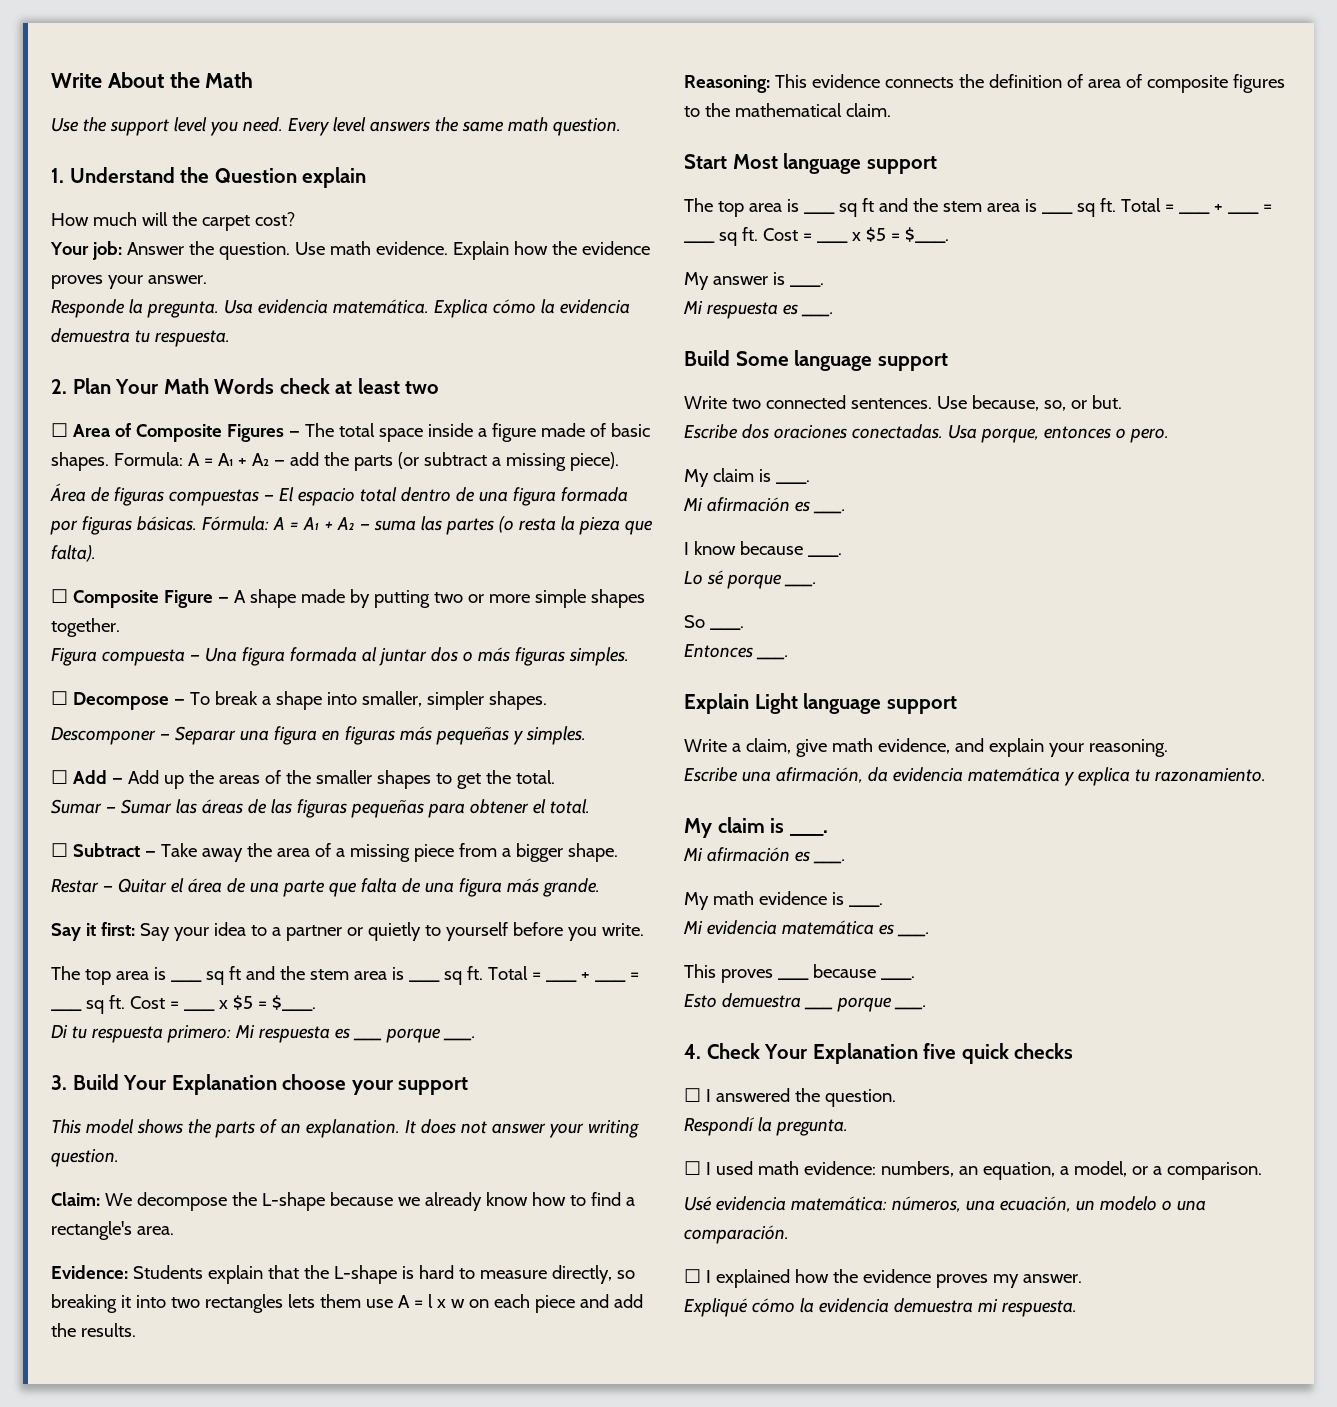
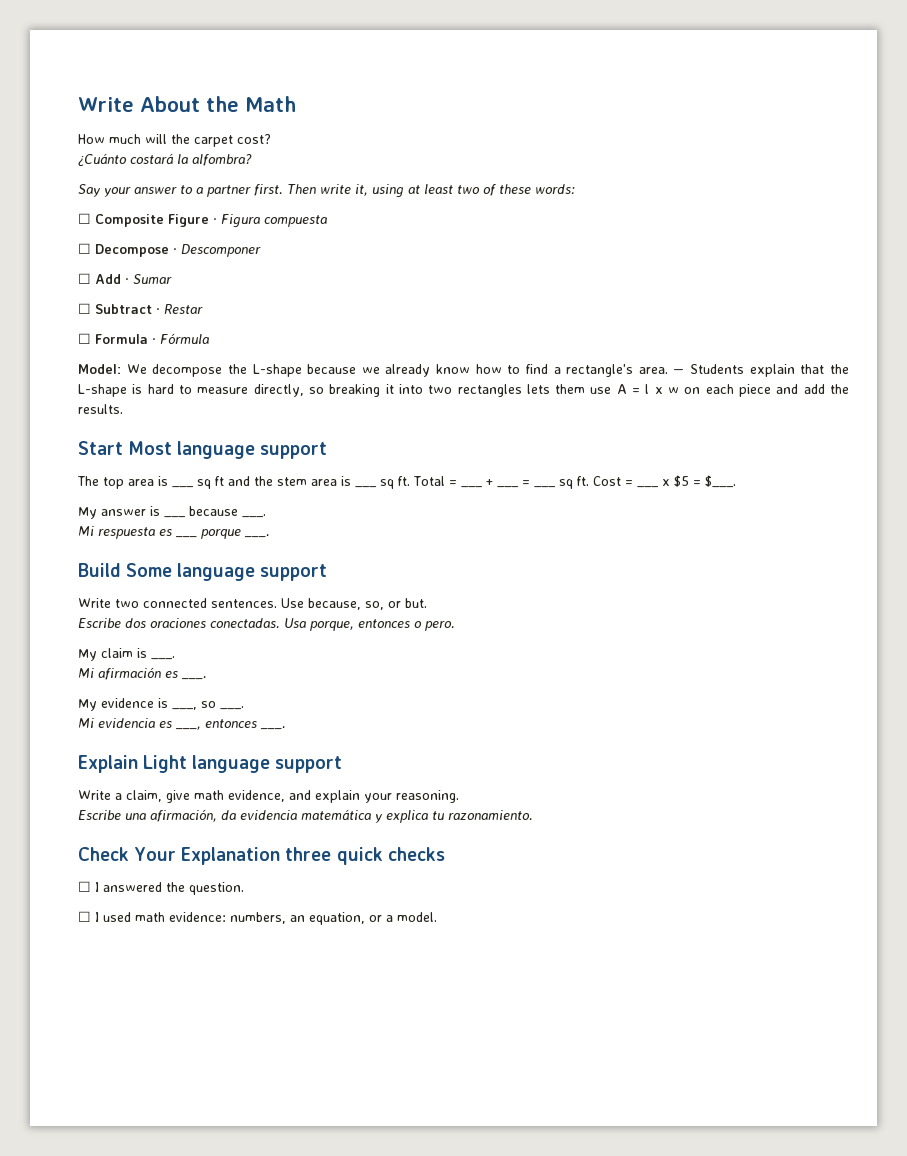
- Use the support level you need. Every level answers the same math question.
- 1. Understand the Question explain
- Your job: Answer the question. Use math evidence. Explain how the evidence proves your answer.
- Responde la pregunta. Usa evidencia matemática. Explica cómo la evidencia demuestra tu respuesta.
- 2. Plan Your Math Words check at least two
- ☐ Area of Composite Figures — The total space inside a figure made of basic shapes. Formula: A = A₁ + A₂ — add the parts (or subtract a missing piece).
- Área de figuras compuestas — El espacio total dentro de una figura formada por figuras básicas. Fórmula: A = A₁ + A₂ — suma las partes (o resta la pieza que falta).
- ☐ Composite Figure — A shape made by putting two or more simple shapes together.
- Figura compuesta — Una figura formada al juntar dos o más figuras simples.
- ☐ Decompose — To break a shape into smaller, simpler shapes.
- Descomponer — Separar una figura en figuras más pequeñas y simples.
- ☐ Add — Add up the areas of the smaller shapes to get the total.
- Sumar — Sumar las áreas de las figuras pequeñas para obtener el total.
- ☐ Subtract — Take away the area of a missing piece from a bigger shape.
- Restar — Quitar el área de una parte que falta de una figura más grande.
- Say it first: Say your idea to a partner or quietly to yourself before you write.
- The top area is ___ sq ft and the stem area is ___ sq ft. Total = ___ + ___ = ___ sq ft. Cost = ___ x $5 = $___.
- Di tu respuesta primero: Mi respuesta es ___ porque ___.
- 3. Build Your Explanation choose your support
- This model shows the parts of an explanation. It does not answer your writing question.
- Claim: We decompose the L-shape because we already know how to find a rectangle's area.
- Evidence: Students explain that the L-shape is hard to measure directly, so breaking it into two rectangles lets them use A = l x w on each piece and add the results.
+ ¿Cuánto costará la alfombra?
+ Say your answer to a partner first. Then write it, using at least two of these words:
+ ☐ Composite Figure · Figura compuesta
+ ☐ Decompose · Descomponer
+ ☐ Add · Sumar
+ ☐ Subtract · Restar
+ ☐ Formula · Fórmula
+ Model: We decompose the L-shape because we already know how to find a rectangle's area. — Students explain that the L-shape is hard to measure directly, so breaking it into two rectangles lets them use A = l x w on each piece and add the results.
- Reasoning: This evidence connects the definition of area of composite figures to the mathematical claim.
- My answer is ___.
+ My answer is ___ because ___.
- Mi respuesta es ___.
+ Mi respuesta es ___ porque ___.
- I know because ___.
- Lo sé porque ___.
- So ___.
- Entonces ___.
+ My evidence is ___, so ___.
+ Mi evidencia es ___, entonces ___.
  Escribe una afirmación, da evidencia matemática y explica tu razonamiento.
- My claim is ___.
- Mi afirmación es ___.
- My math evidence is ___.
- Mi evidencia matemática es ___.
- This proves ___ because ___.
- Esto demuestra ___ porque ___.
- 4. Check Your Explanation five quick checks
+ Check Your Explanation three quick checks
- Respondí la pregunta.
- ☐ I used math evidence: numbers, an equation, a model, or a comparison.
- Usé evidencia matemática: números, una ecuación, un modelo o una comparación.
- ☐ I explained how the evidence proves my answer.
- Expliqué cómo la evidencia demuestra mi respuesta.
+ ☐ I used math evidence: numbers, an equation, or a model.

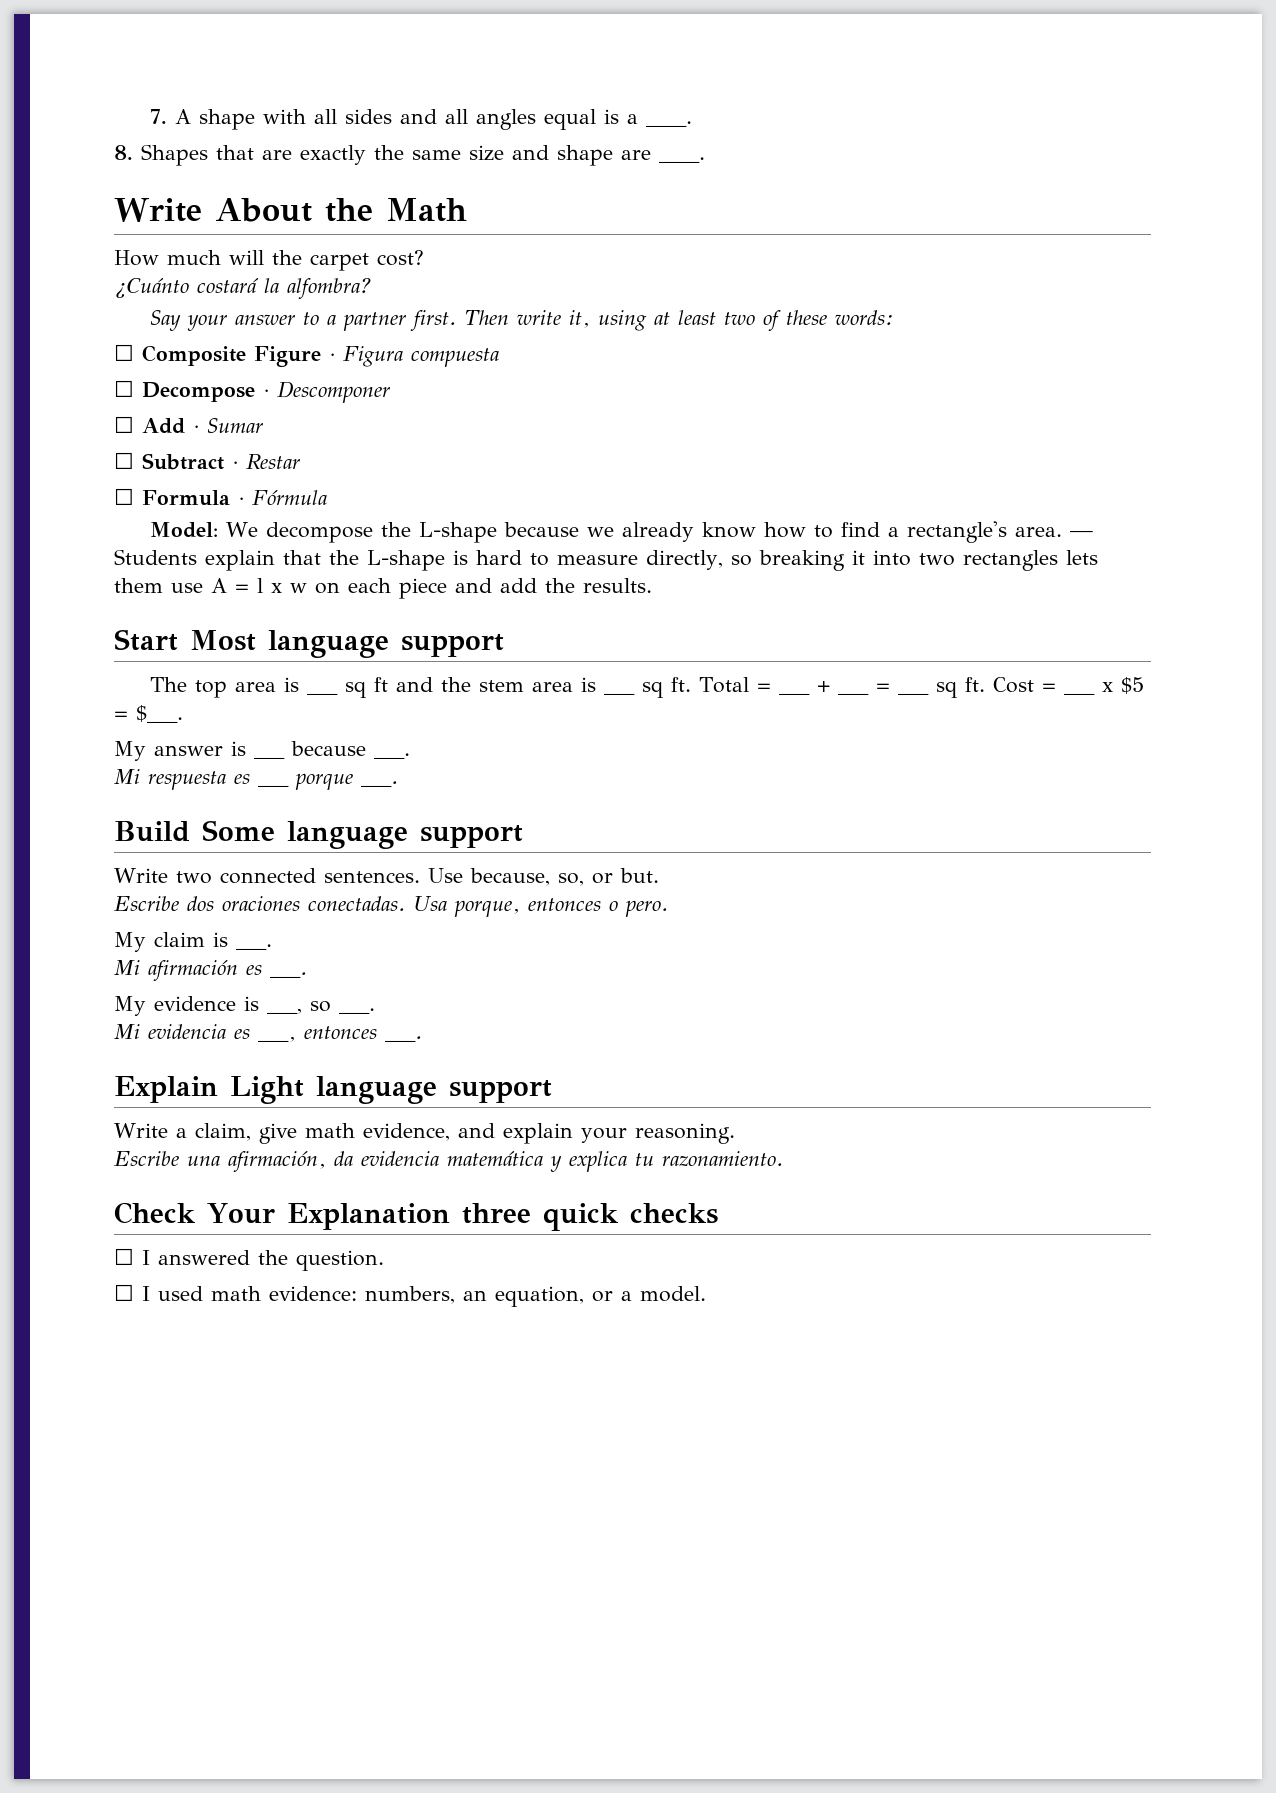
+ 7. A shape with all sides and all angles equal is a ____.
+ 8. Shapes that are exactly the same size and shape are ____.

